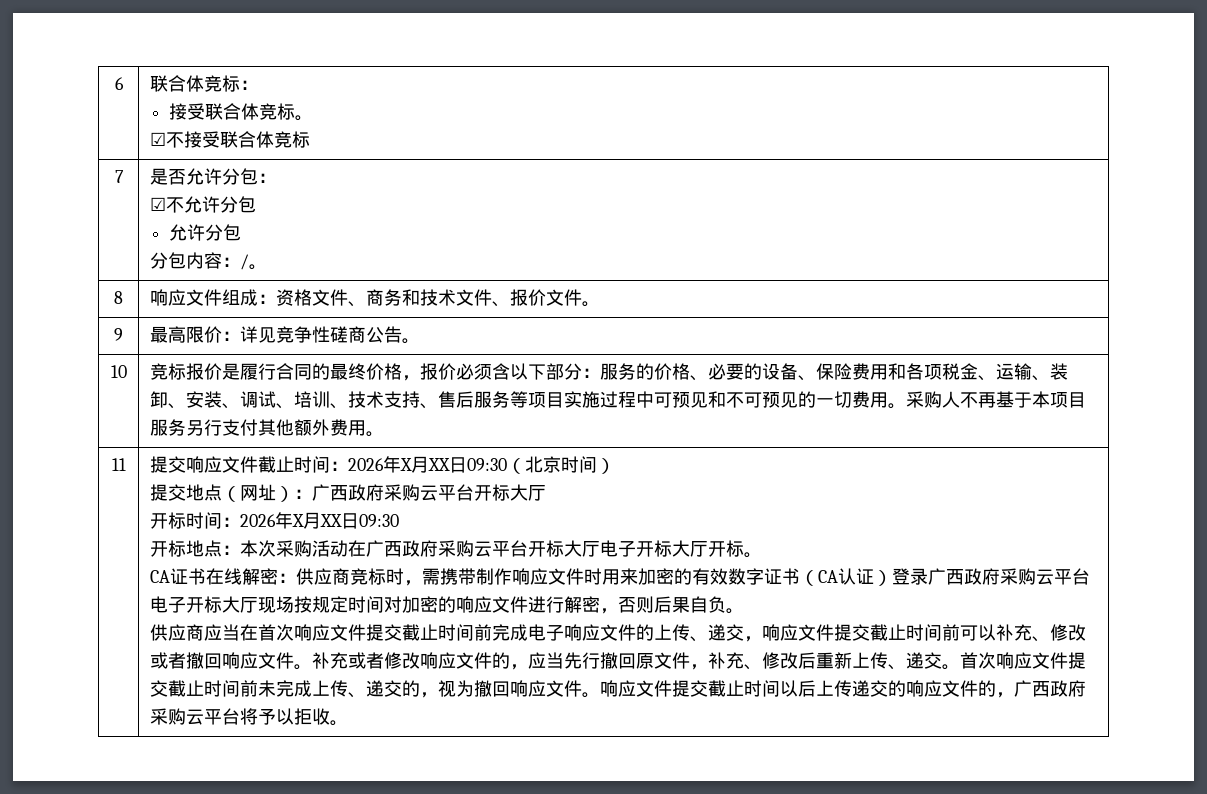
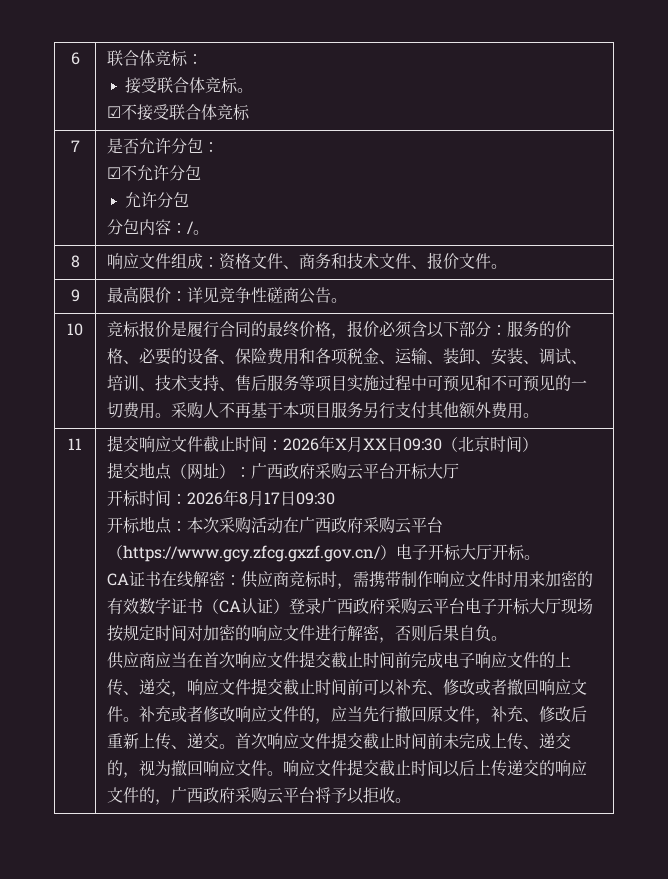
- 开标时间：2026年X月XX日09:30
+ 开标时间：2026年8月17日09:30
- 开标地点：本次采购活动在广西政府采购云平台开标大厅电子开标大厅开标。
+ 开标地点：本次采购活动在广西政府采购云平台（https://www.gcy.zfcg.gxzf.gov.cn/）电子开标大厅开标。

